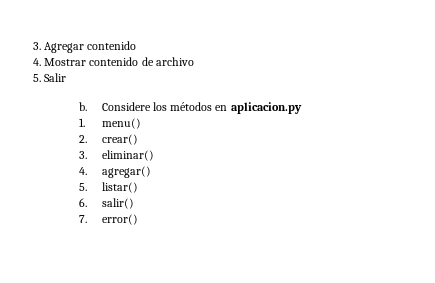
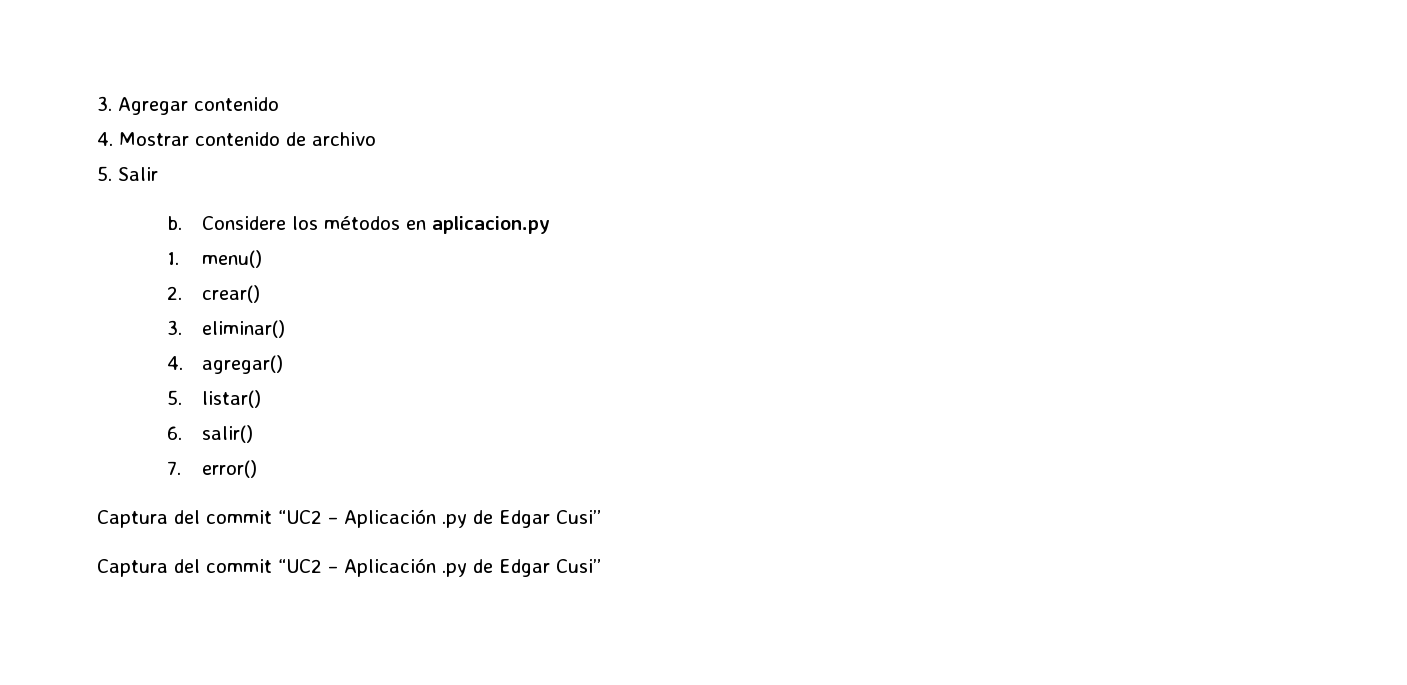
  7. error()
+ Captura del commit “UC2 – Aplicación .py de Edgar Cusi”
+ Captura del commit “UC2 – Aplicación .py de Edgar Cusi”

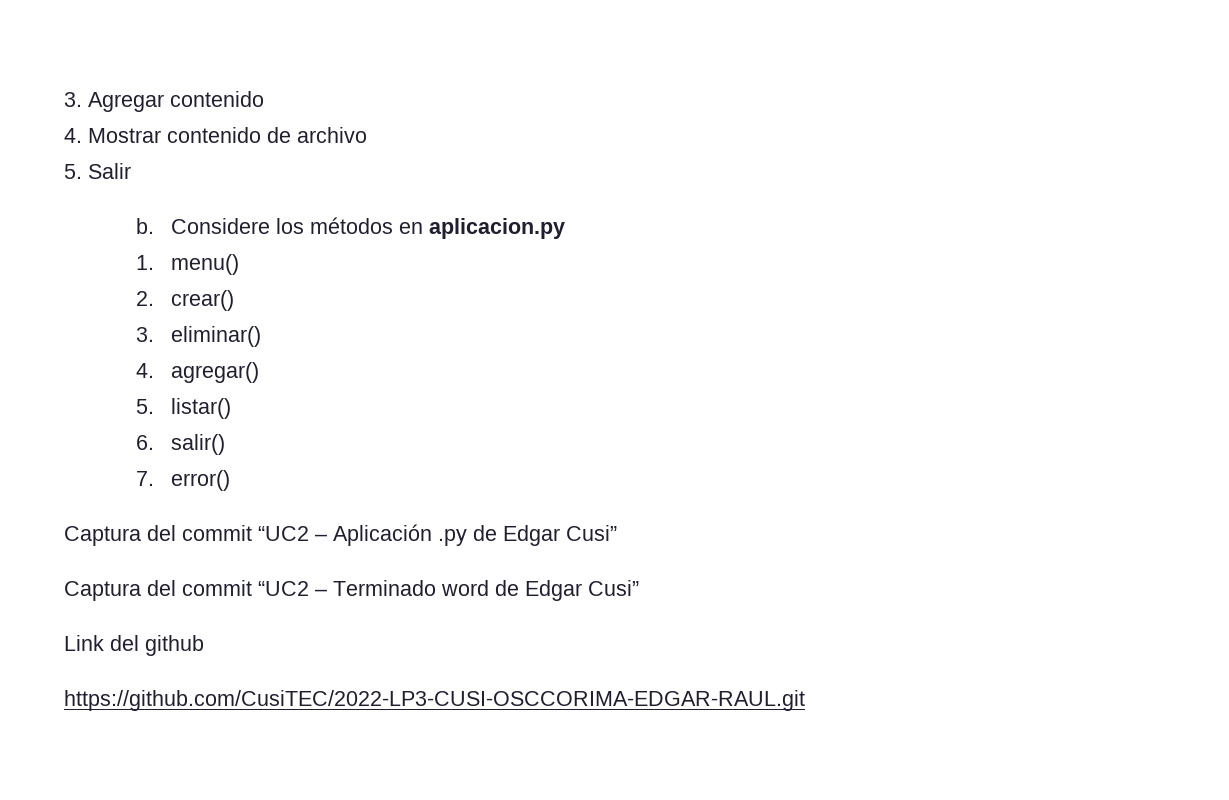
  7. error()
  Captura del commit “UC2 – Aplicación .py de Edgar Cusi”
- Captura del commit “UC2 – Aplicación .py de Edgar Cusi”
+ Captura del commit “UC2 – Terminado word de Edgar Cusi”
+ Link del github
+ https://github.com/CusiTEC/2022-LP3-CUSI-OSCCORIMA-EDGAR-RAUL.git

